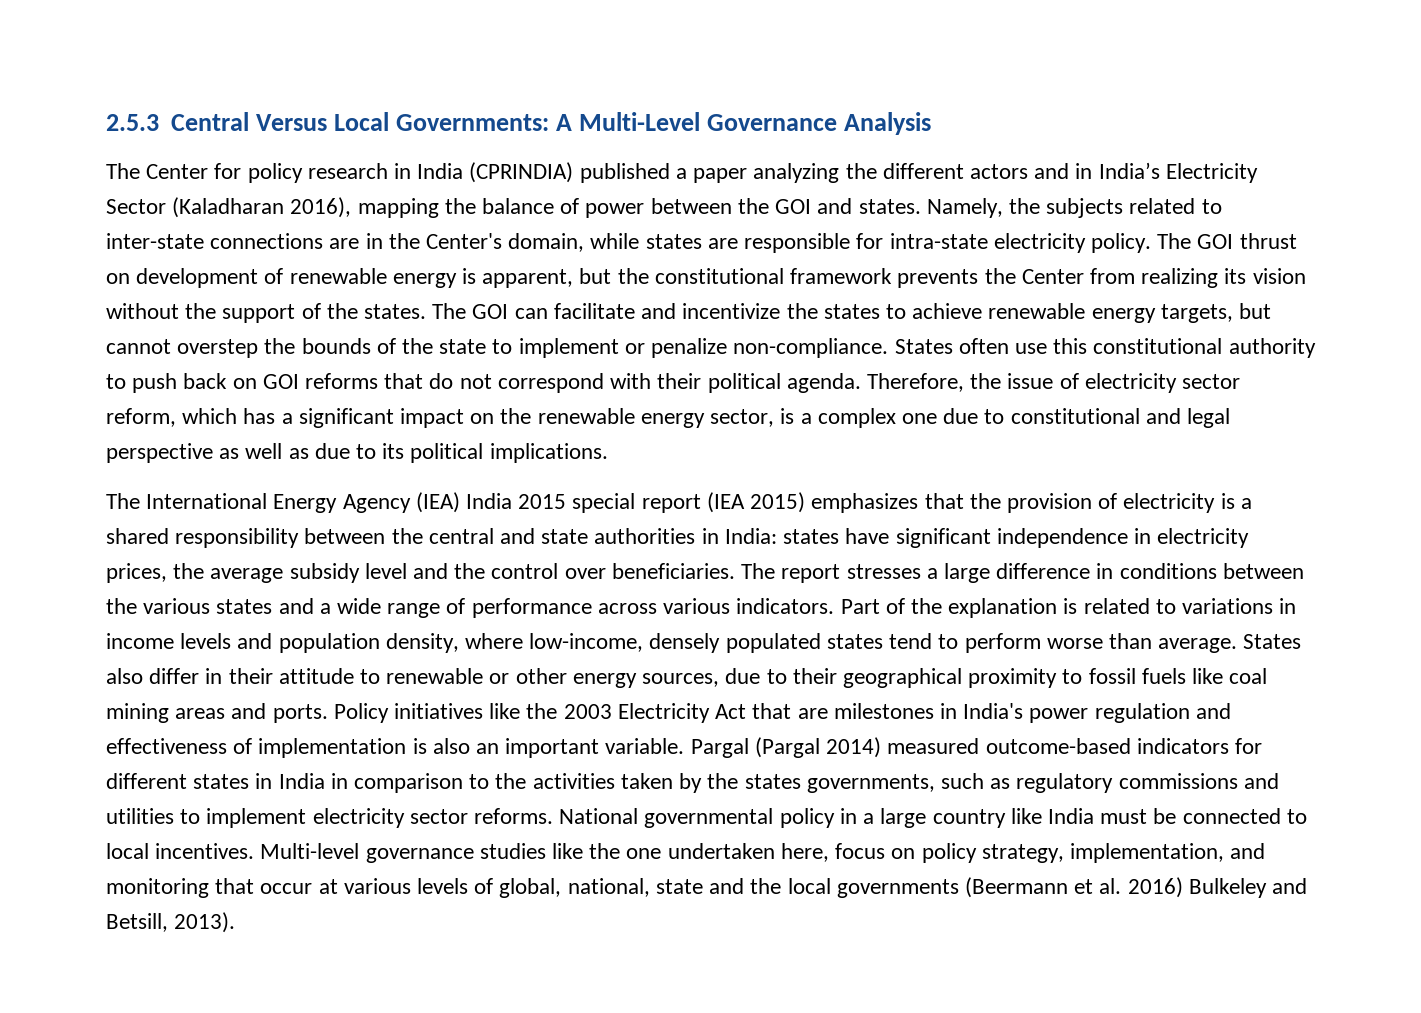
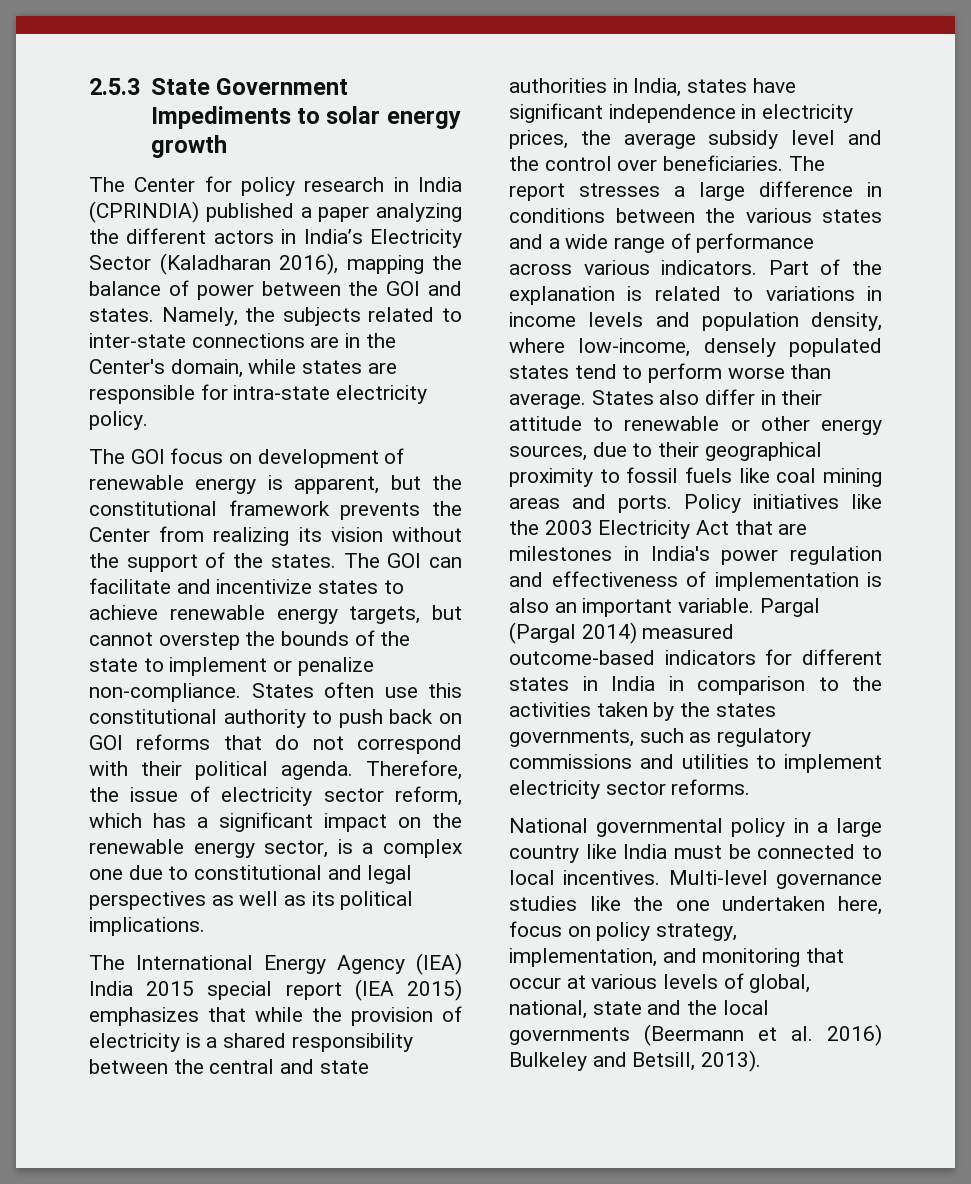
- 2.5.3 Central Versus Local Governments: A Multi-Level Governance Analysis
+ 2.5.3 State Government Impediments to solar energy growth
- The Center for policy research in India (CPRINDIA) published a paper analyzing the different actors and in India’s Electricity Sector (Kaladharan 2016), mapping the balance of power between the GOI and states.
+ The Center for policy research in India (CPRINDIA) published a paper analyzing the different actors in India’s Electricity Sector (Kaladharan 2016), mapping the balance of power between the GOI and states.
- Namely, the subjects related to inter-state connections are in the Center's domain, while states are responsible for intra-state electricity policy. The GOI thrust on development of renewable energy is apparent, but the constitutional framework prevents the Center from realizing its vision without the support of the states.
+ Namely, the subjects related to inter-state connections are in the Center's domain, while states are responsible for intra-state electricity policy.
+ The GOI focus on development of renewable energy is apparent, but the constitutional framework prevents the Center from realizing its vision without the support of the states.
- The GOI can facilitate and incentivize the states to achieve renewable energy targets, but cannot overstep the bounds of the state to implement or penalize non-compliance.
+ The GOI can facilitate and incentivize states to achieve renewable energy targets, but cannot overstep the bounds of the state to implement or penalize non-compliance.
- Therefore, the issue of electricity sector reform, which has a significant impact on the renewable energy sector, is a complex one due to constitutional and legal perspective as well as due to its political implications.
+ Therefore, the issue of electricity sector reform, which has a significant impact on the renewable energy sector, is a complex one due to constitutional and legal perspectives as well as its political implications.
- The International Energy Agency (IEA) India 2015 special report (IEA 2015) emphasizes that the provision of electricity is a shared responsibility between the central and state authorities in India: states have significant independence in electricity prices, the average subsidy level and the control over beneficiaries.
+ The International Energy Agency (IEA) India 2015 special report (IEA 2015) emphasizes that while the provision of electricity is a shared responsibility between the central and state authorities in India, states have significant independence in electricity prices, the average subsidy level and the control over beneficiaries.
- Pargal (Pargal 2014) measured outcome-based indicators for different states in India in comparison to the activities taken by the states governments, such as regulatory commissions and utilities to implement electricity sector reforms. National governmental policy in a large country like India must be connected to local incentives.
+ Pargal (Pargal 2014) measured outcome-based indicators for different states in India in comparison to the activities taken by the states governments, such as regulatory commissions and utilities to implement electricity sector reforms.
+ National governmental policy in a large country like India must be connected to local incentives.

